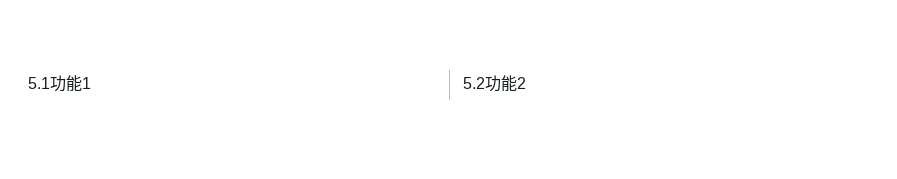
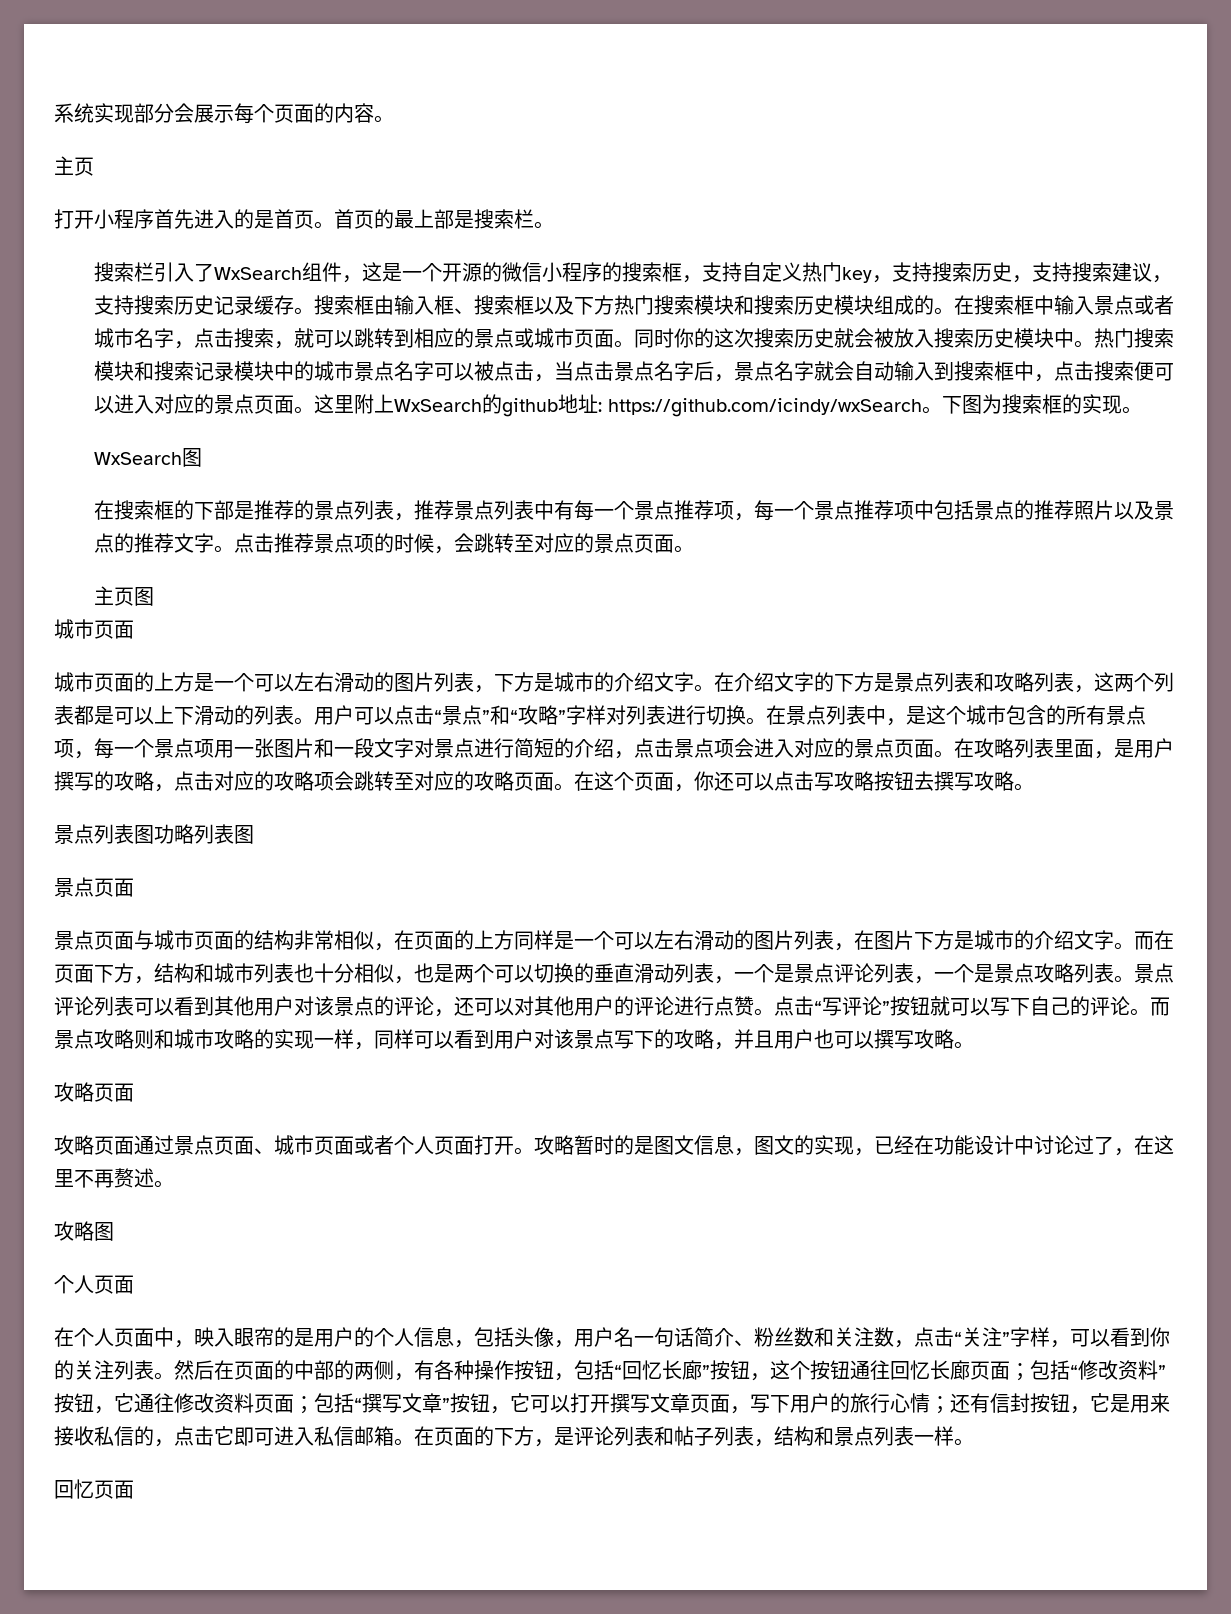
- 5.1功能1
- 5.2功能2
+ 系统实现部分会展示每个页面的内容。
+ 主页
+ 打开小程序首先进入的是首页。首页的最上部是搜索栏。
+ 搜索栏引入了WxSearch组件，这是一个开源的微信小程序的搜索框，支持自定义热门key，支持搜索历史，支持搜索建议，支持搜索历史记录缓存。搜索框由输入框、搜索框以及下方热门搜索模块和搜索历史模块组成的。在搜索框中输入景点或者城市名字，点击搜索，就可以跳转到相应的景点或城市页面。同时你的这次搜索历史就会被放入搜索历史模块中。热门搜索模块和搜索记录模块中的城市景点名字可以被点击，当点击景点名字后，景点名字就会自动输入到搜索框中，点击搜索便可以进入对应的景点页面。这里附上WxSearch的github地址: https://github.com/icindy/wxSearch。下图为搜索框的实现。
+ WxSearch图
+ 在搜索框的下部是推荐的景点列表，推荐景点列表中有每一个景点推荐项，每一个景点推荐项中包括景点的推荐照片以及景点的推荐文字。点击推荐景点项的时候，会跳转至对应的景点页面。
+ 主页图
+ 城市页面
+ 城市页面的上方是一个可以左右滑动的图片列表，下方是城市的介绍文字。在介绍文字的下方是景点列表和攻略列表，这两个列表都是可以上下滑动的列表。用户可以点击“景点”和“攻略”字样对列表进行切换。在景点列表中，是这个城市包含的所有景点项，每一个景点项用一张图片和一段文字对景点进行简短的介绍，点击景点项会进入对应的景点页面。在攻略列表里面，是用户撰写的攻略，点击对应的攻略项会跳转至对应的攻略页面。在这个页面，你还可以点击写攻略按钮去撰写攻略。
+ 景点列表图功略列表图
+ 景点页面
+ 景点页面与城市页面的结构非常相似，在页面的上方同样是一个可以左右滑动的图片列表，在图片下方是城市的介绍文字。而在页面下方，结构和城市列表也十分相似，也是两个可以切换的垂直滑动列表，一个是景点评论列表，一个是景点攻略列表。景点评论列表可以看到其他用户对该景点的评论，还可以对其他用户的评论进行点赞。点击“写评论”按钮就可以写下自己的评论。而景点攻略则和城市攻略的实现一样，同样可以看到用户对该景点写下的攻略，并且用户也可以撰写攻略。
+ 攻略页面
+ 攻略页面通过景点页面、城市页面或者个人页面打开。攻略暂时的是图文信息，图文的实现，已经在功能设计中讨论过了，在这里不再赘述。
+ 攻略图
+ 个人页面
+ 在个人页面中，映入眼帘的是用户的个人信息，包括头像，用户名一句话简介、粉丝数和关注数，点击“关注”字样，可以看到你的关注列表。然后在页面的中部的两侧，有各种操作按钮，包括“回忆长廊”按钮，这个按钮通往回忆长廊页面；包括“修改资料”按钮，它通往修改资料页面；包括“撰写文章”按钮，它可以打开撰写文章页面，写下用户的旅行心情；还有信封按钮，它是用来接收私信的，点击它即可进入私信邮箱。在页面的下方，是评论列表和帖子列表，结构和景点列表一样。
+ 回忆页面

